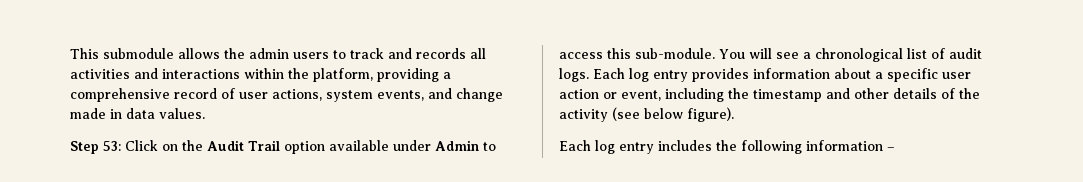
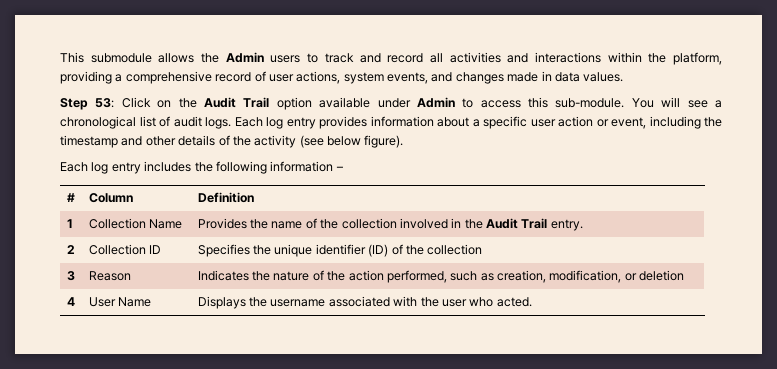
- This submodule allows the admin users to track and records all activities and interactions within the platform, providing a comprehensive record of user actions, system events, and change made in data values.
+ This submodule allows the Admin users to track and record all activities and interactions within the platform, providing a comprehensive record of user actions, system events, and changes made in data values.
+ # | Column | Definition
+ 1 | Collection Name | Provides the name of the collection involved in the Audit Trail entry.
+ 2 | Collection ID | Specifies the unique identifier (ID) of the collection
+ 3 | Reason | Indicates the nature of the action performed, such as creation, modification, or deletion
+ 4 | User Name | Displays the username associated with the user who acted.

